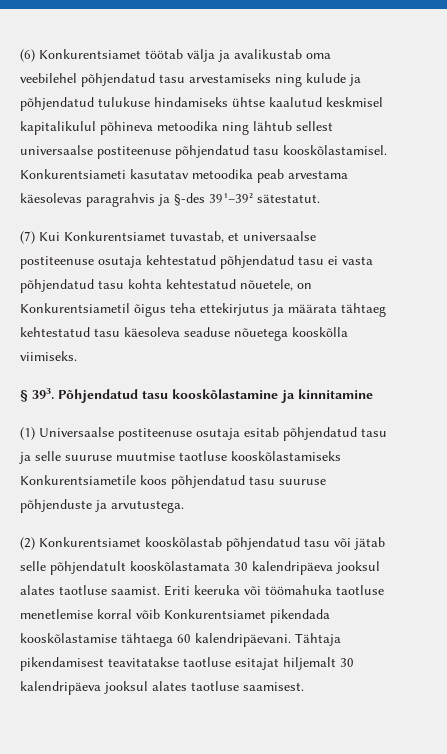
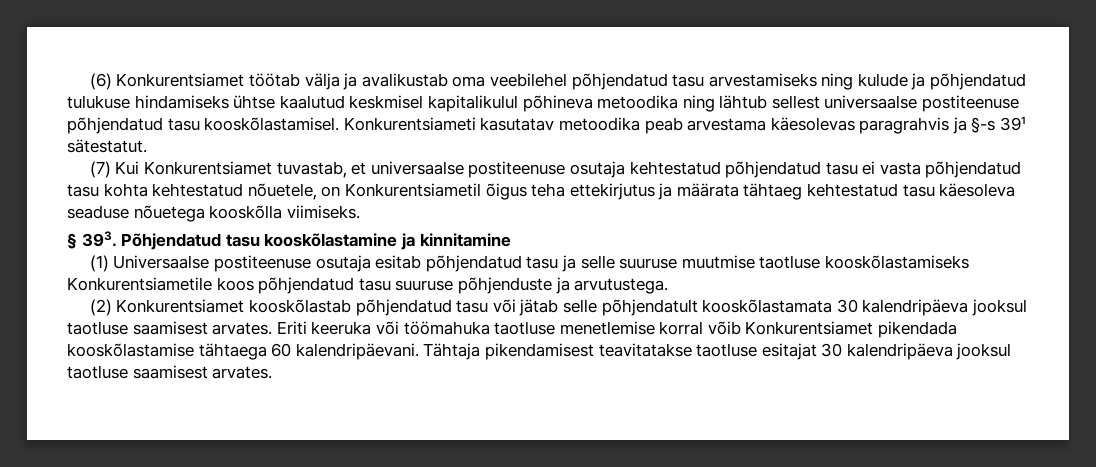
- Konkurentsiameti kasutatav metoodika peab arvestama käesolevas paragrahvis ja §-des 39¹–39² sätestatut.
+ Konkurentsiameti kasutatav metoodika peab arvestama käesolevas paragrahvis ja §-s 39¹ sätestatut.
- (2) Konkurentsiamet kooskõlastab põhjendatud tasu või jätab selle põhjendatult kooskõlastamata 30 kalendripäeva jooksul alates taotluse saamist.
+ (2) Konkurentsiamet kooskõlastab põhjendatud tasu või jätab selle põhjendatult kooskõlastamata 30 kalendripäeva jooksul taotluse saamisest arvates.
- Tähtaja pikendamisest teavitatakse taotluse esitajat hiljemalt 30 kalendripäeva jooksul alates taotluse saamisest.
+ Tähtaja pikendamisest teavitatakse taotluse esitajat 30 kalendripäeva jooksul taotluse saamisest arvates.

